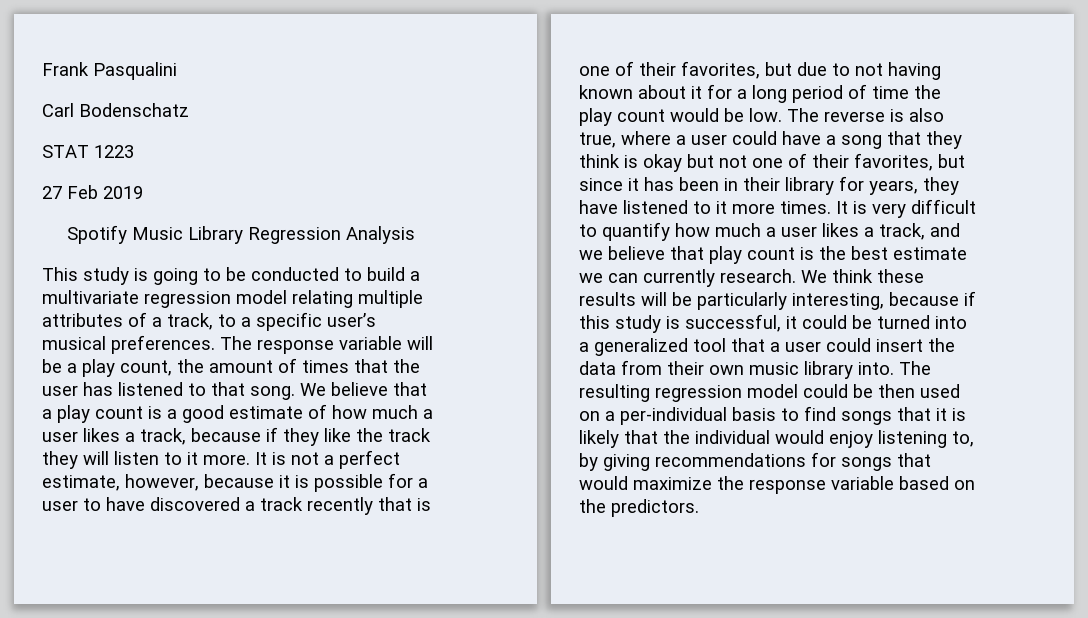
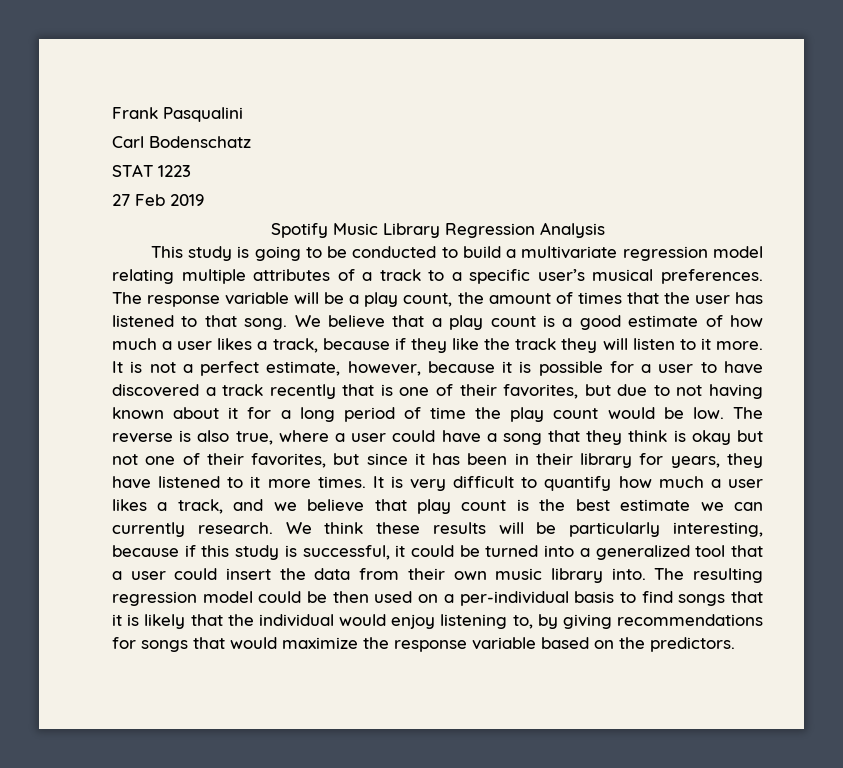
- This study is going to be conducted to build a multivariate regression model relating multiple attributes of a track, to a specific user’s musical preferences.
+ This study is going to be conducted to build a multivariate regression model relating multiple attributes of a track to a specific user’s musical preferences.

